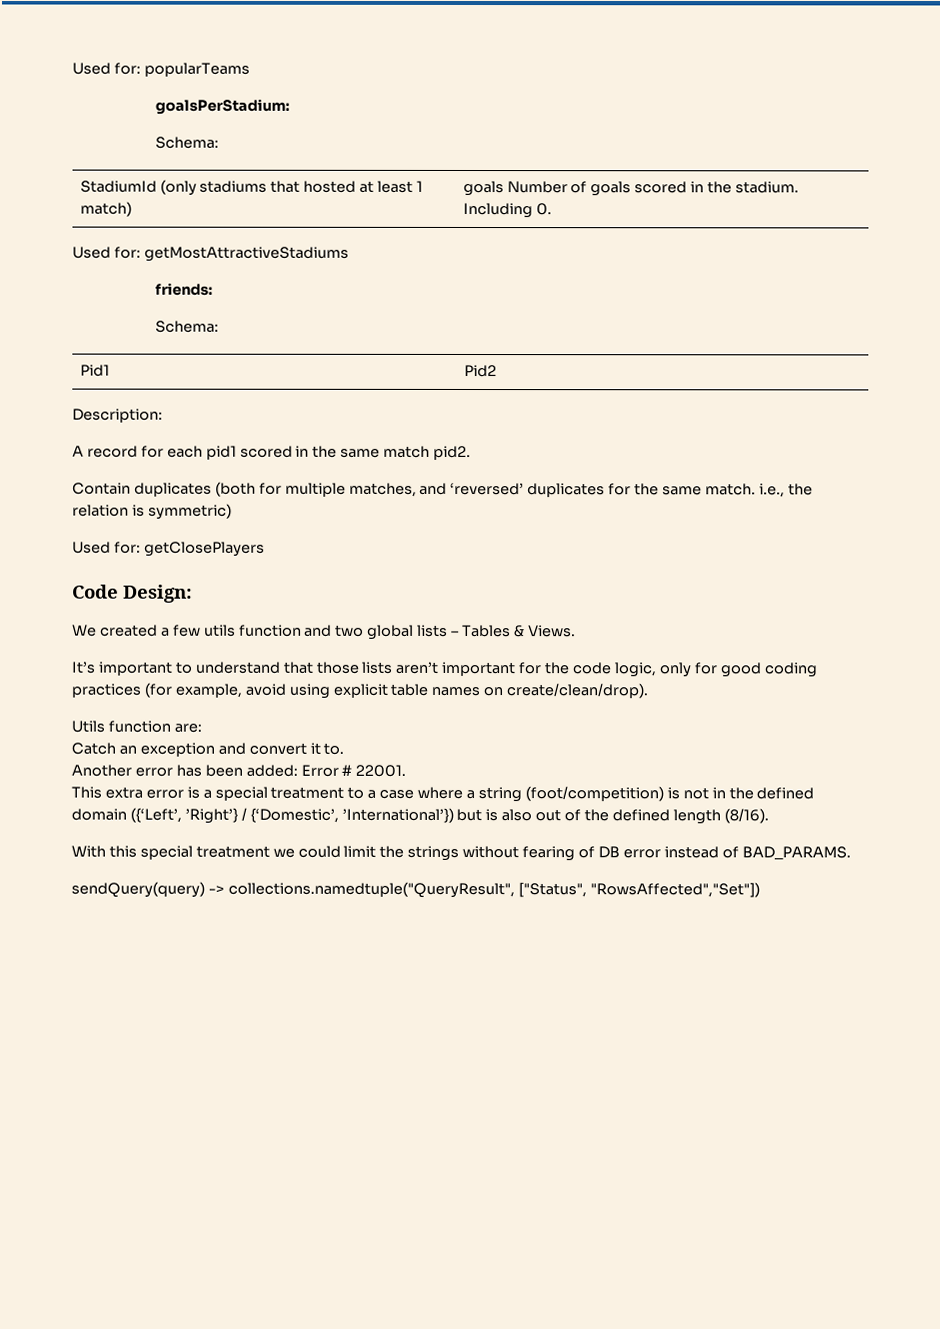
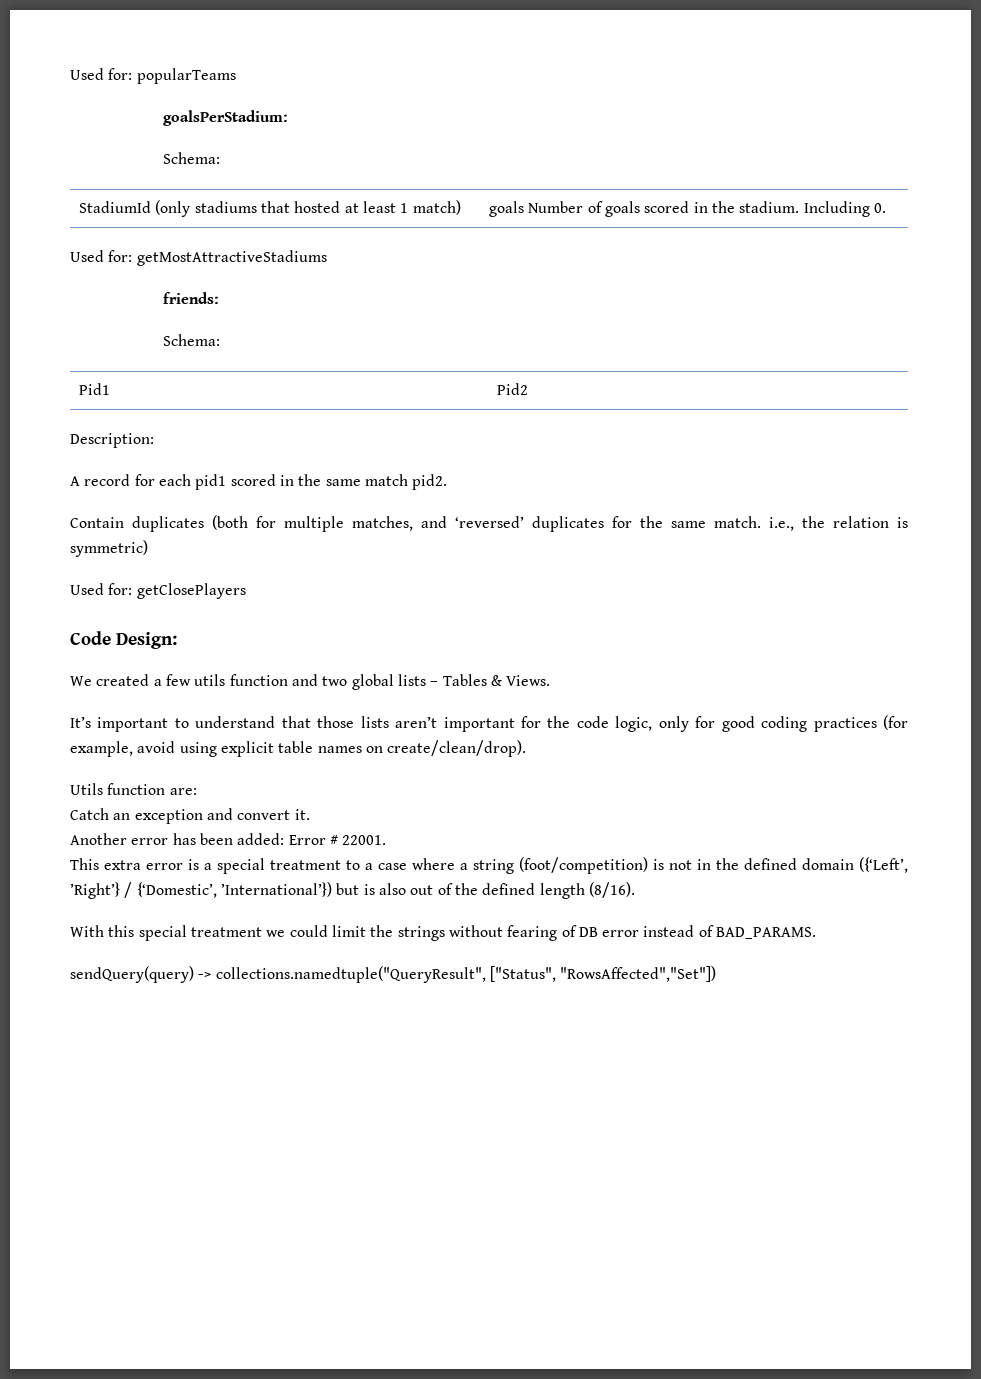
- Catch an exception and convert it to.
+ Catch an exception and convert it.

